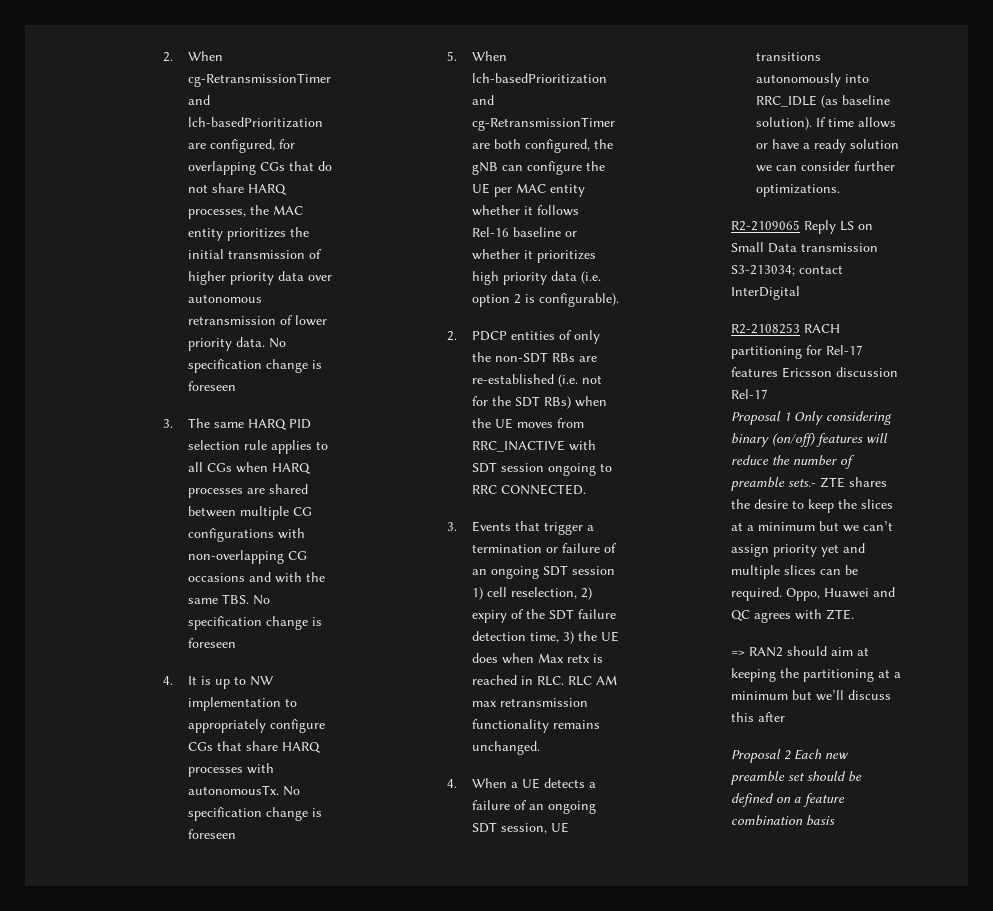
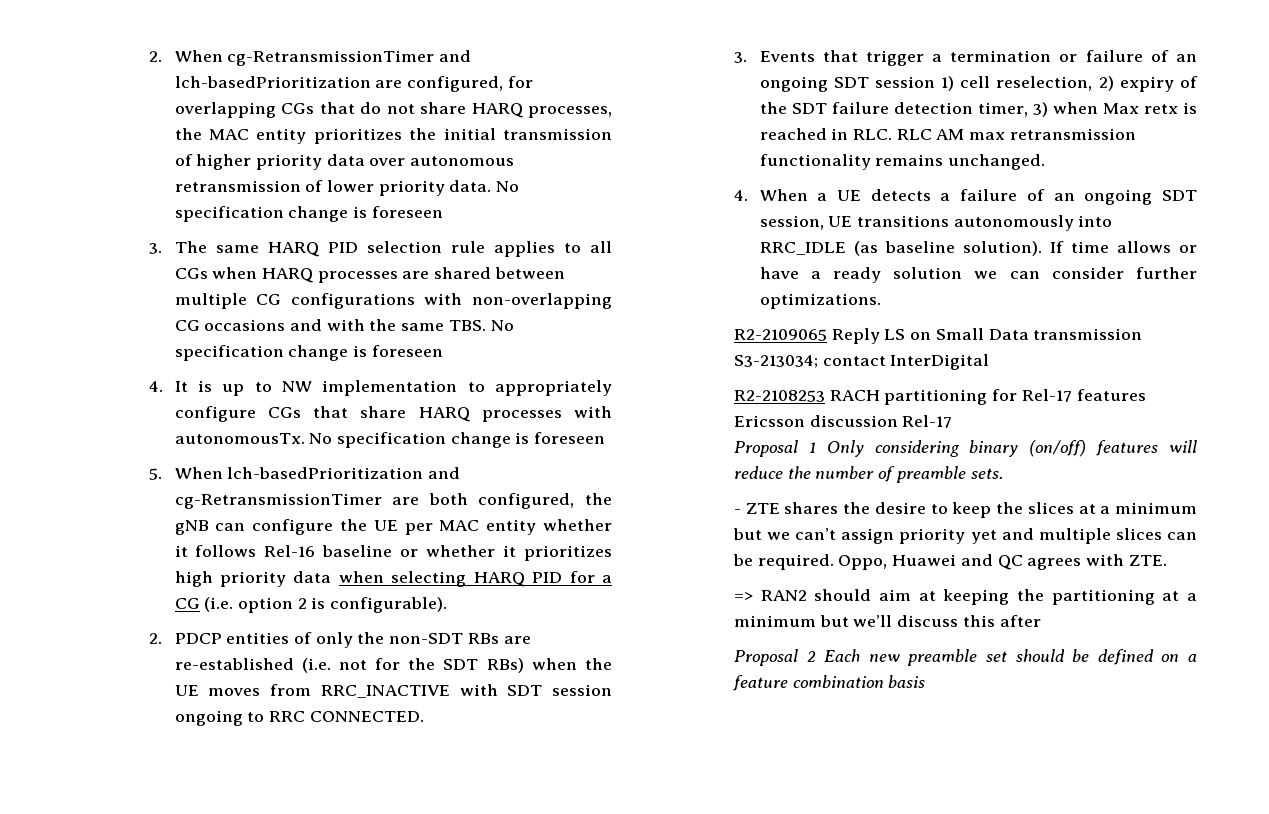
- 5. When lch-basedPrioritization and cg-RetransmissionTimer are both configured, the gNB can configure the UE per MAC entity whether it follows Rel-16 baseline or whether it prioritizes high priority data (i.e. option 2 is configurable).
+ 5. When lch-basedPrioritization and cg-RetransmissionTimer are both configured, the gNB can configure the UE per MAC entity whether it follows Rel-16 baseline or whether it prioritizes high priority data when selecting HARQ PID for a CG (i.e. option 2 is configurable).
- 3. Events that trigger a termination or failure of an ongoing SDT session 1) cell reselection, 2) expiry of the SDT failure detection time, 3) the UE does when Max retx is reached in RLC. RLC AM max retransmission functionality remains unchanged.
+ 3. Events that trigger a termination or failure of an ongoing SDT session 1) cell reselection, 2) expiry of the SDT failure detection timer, 3) when Max retx is reached in RLC. RLC AM max retransmission functionality remains unchanged.
- Proposal 1 Only considering binary (on/off) features will reduce the number of preamble sets.- ZTE shares the desire to keep the slices at a minimum but we can’t assign priority yet and multiple slices can be required.
+ Proposal 1 Only considering binary (on/off) features will reduce the number of preamble sets.
+ - ZTE shares the desire to keep the slices at a minimum but we can’t assign priority yet and multiple slices can be required.

